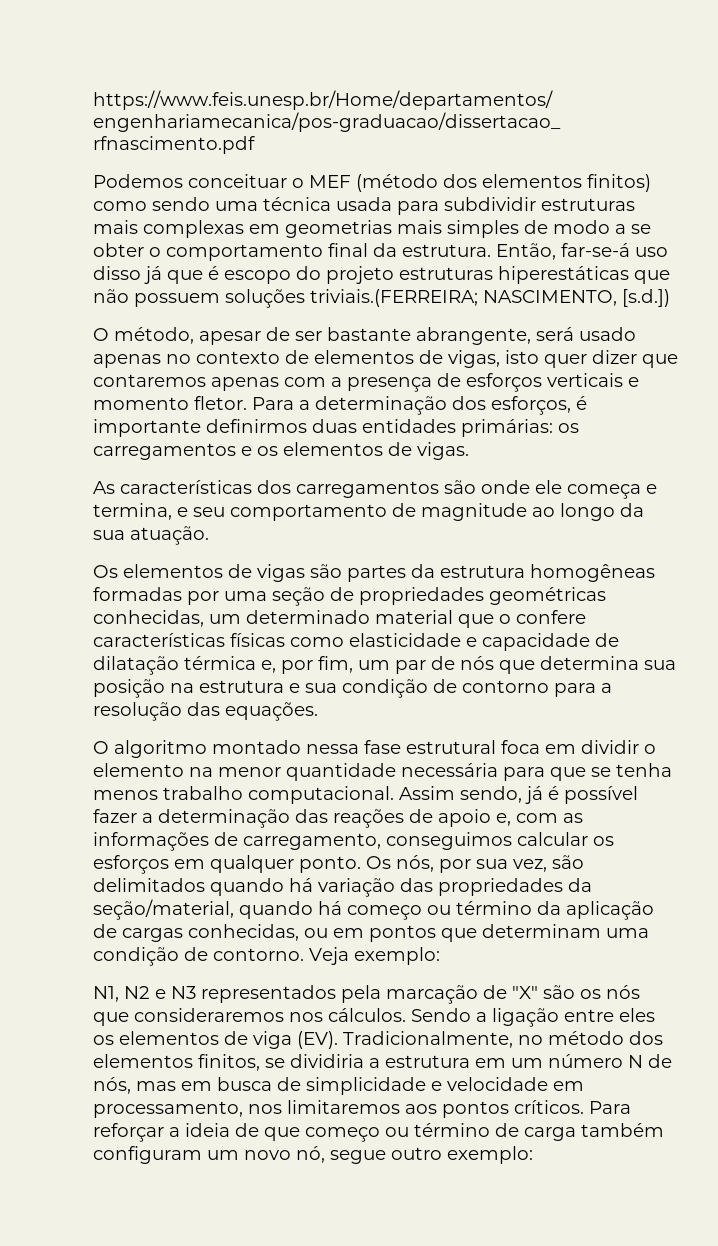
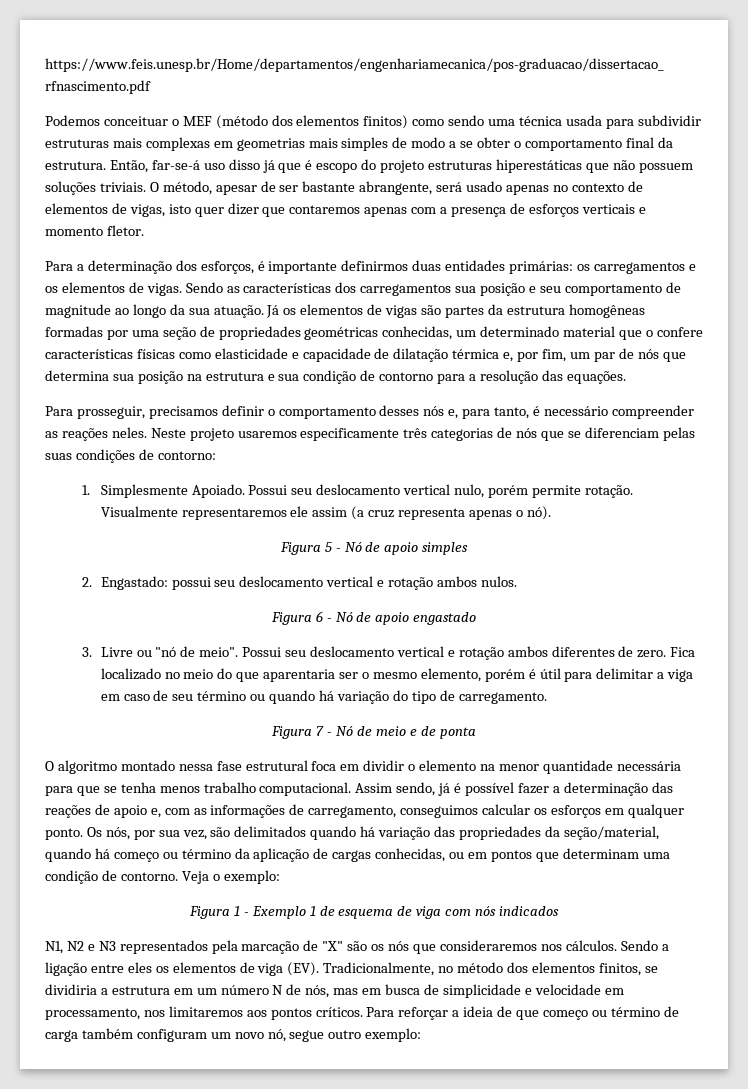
- Então, far-se-á uso disso já que é escopo do projeto estruturas hiperestáticas que não possuem soluções triviais.(FERREIRA; NASCIMENTO, [s.d.])
- O método, apesar de ser bastante abrangente, será usado apenas no contexto de elementos de vigas, isto quer dizer que contaremos apenas com a presença de esforços verticais e momento fletor. Para a determinação dos esforços, é importante definirmos duas entidades primárias:
+ Então, far-se-á uso disso já que é escopo do projeto estruturas hiperestáticas que não possuem soluções triviais. O método, apesar de ser bastante abrangente, será usado apenas no contexto de elementos de vigas, isto quer dizer que contaremos apenas com a presença de esforços verticais e momento fletor.
+ Para a determinação dos esforços, é importante definirmos duas entidades primárias:
- os carregamentos e os elementos de vigas.
- As características dos carregamentos são onde ele começa e termina, e seu comportamento de magnitude ao longo da sua atuação.
- Os elementos de vigas são partes da estrutura homogêneas formadas por uma seção de propriedades geométricas conhecidas, um determinado material que o confere características físicas como elasticidade e capacidade de dilatação térmica e, por fim, um par de nós que determina sua posição na estrutura e sua condição de contorno para a resolução das equações.
+ os carregamentos e os elementos de vigas. Sendo as características dos carregamentos sua posição e seu comportamento de magnitude ao longo da sua atuação. Já os elementos de vigas são partes da estrutura homogêneas formadas por uma seção de propriedades geométricas conhecidas, um determinado material que o confere características físicas como elasticidade e capacidade de dilatação térmica e, por fim, um par de nós que determina sua posição na estrutura e sua condição de contorno para a resolução das equações.
+ Para prosseguir, precisamos definir o comportamento desses nós e, para tanto, é necessário compreender as reações neles. Neste projeto usaremos especificamente três categorias de nós que se diferenciam pelas suas condições de contorno:
+ 1. Simplesmente Apoiado. Possui seu deslocamento vertical nulo, porém permite rotação. Visualmente representaremos ele assim (a cruz representa apenas o nó).
+ Figura 5 - Nó de apoio simples
+ 2. Engastado: possui seu deslocamento vertical e rotação ambos nulos.
+ Figura 6 - Nó de apoio engastado
+ 3. Livre ou "nó de meio". Possui seu deslocamento vertical e rotação ambos diferentes de zero. Fica localizado no meio do que aparentaria ser o mesmo elemento, porém é útil para delimitar a viga em caso de seu término ou quando há variação do tipo de carregamento.
+ Figura 7 - Nó de meio e de ponta
- Veja exemplo:
+ Veja o exemplo:
+ Figura 1 - Exemplo 1 de esquema de viga com nós indicados

